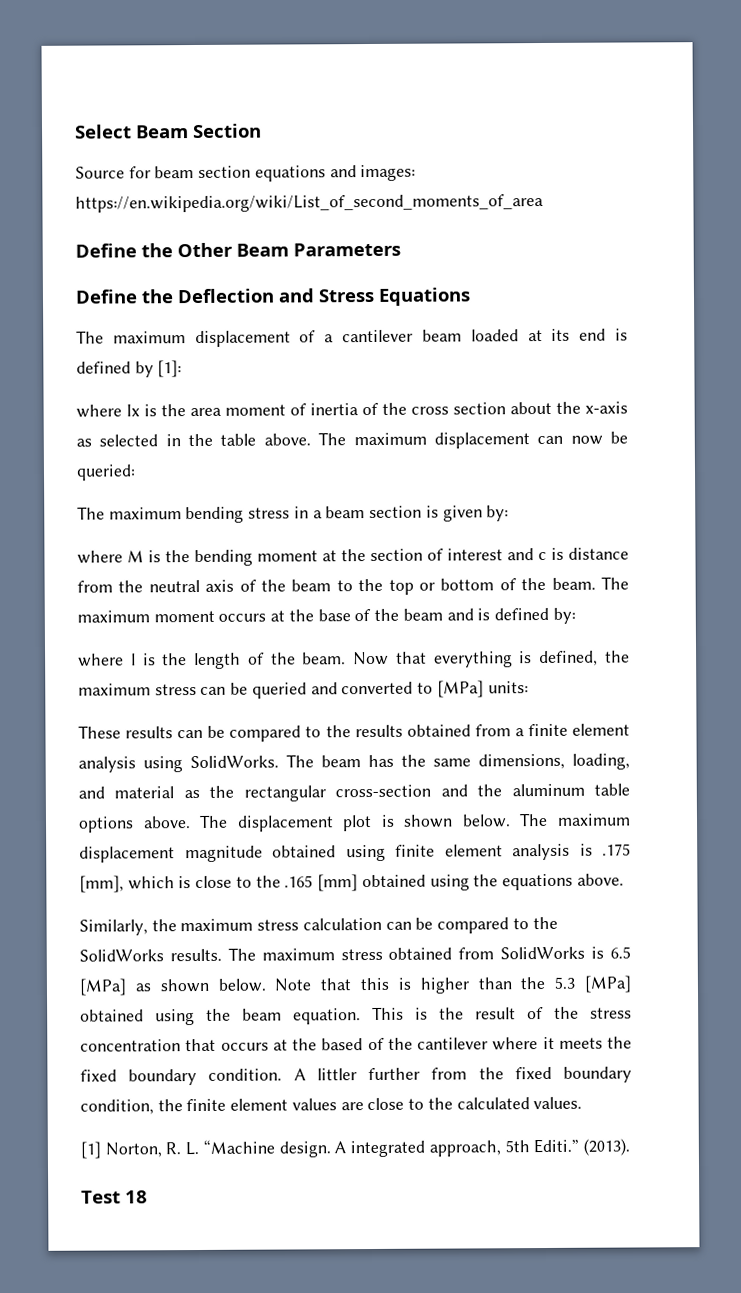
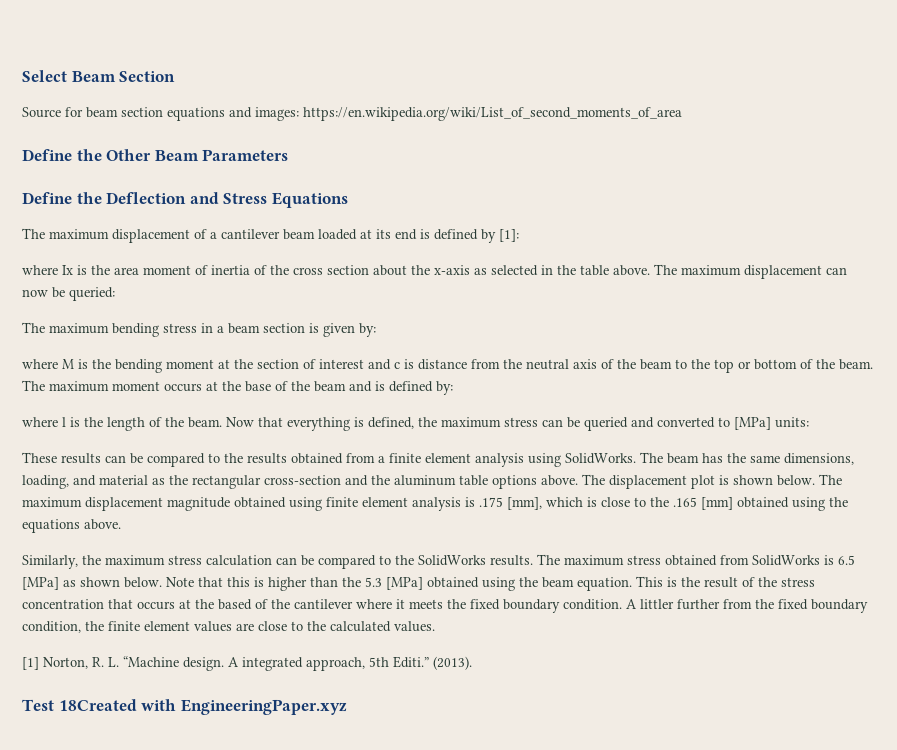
- Test 18
+ Test 18Created with EngineeringPaper.xyz

